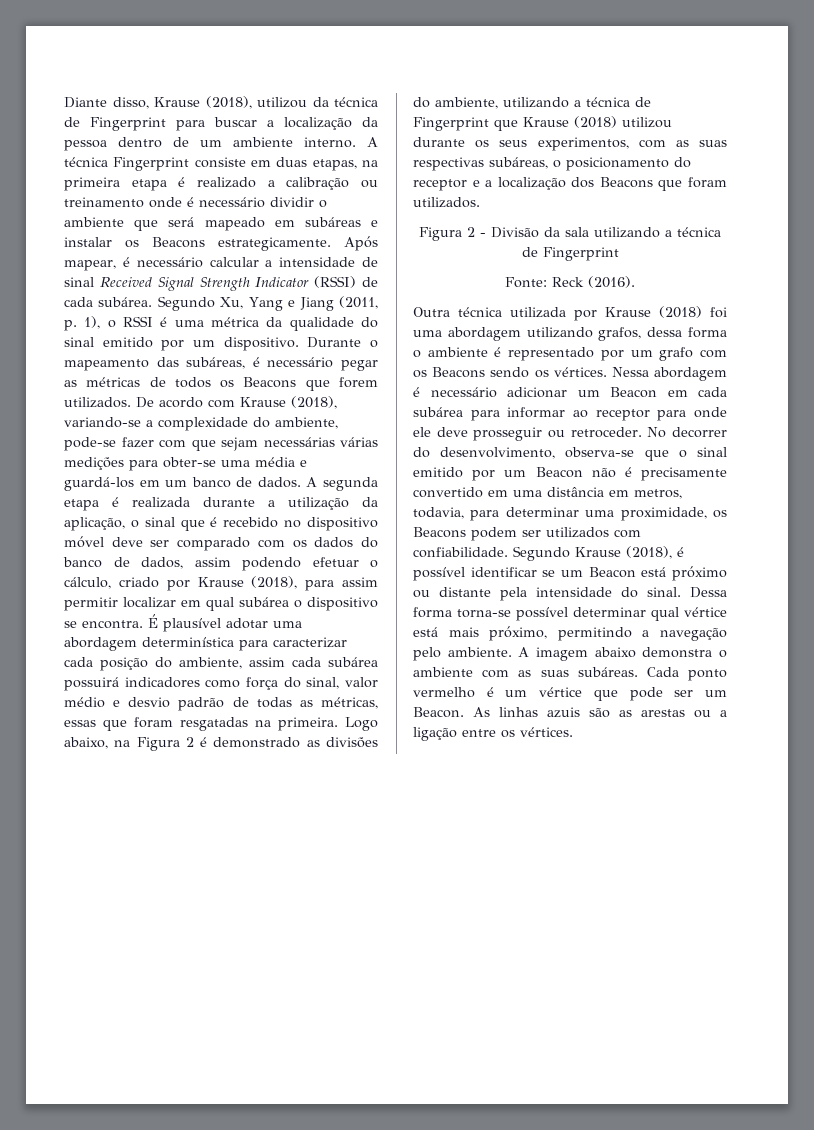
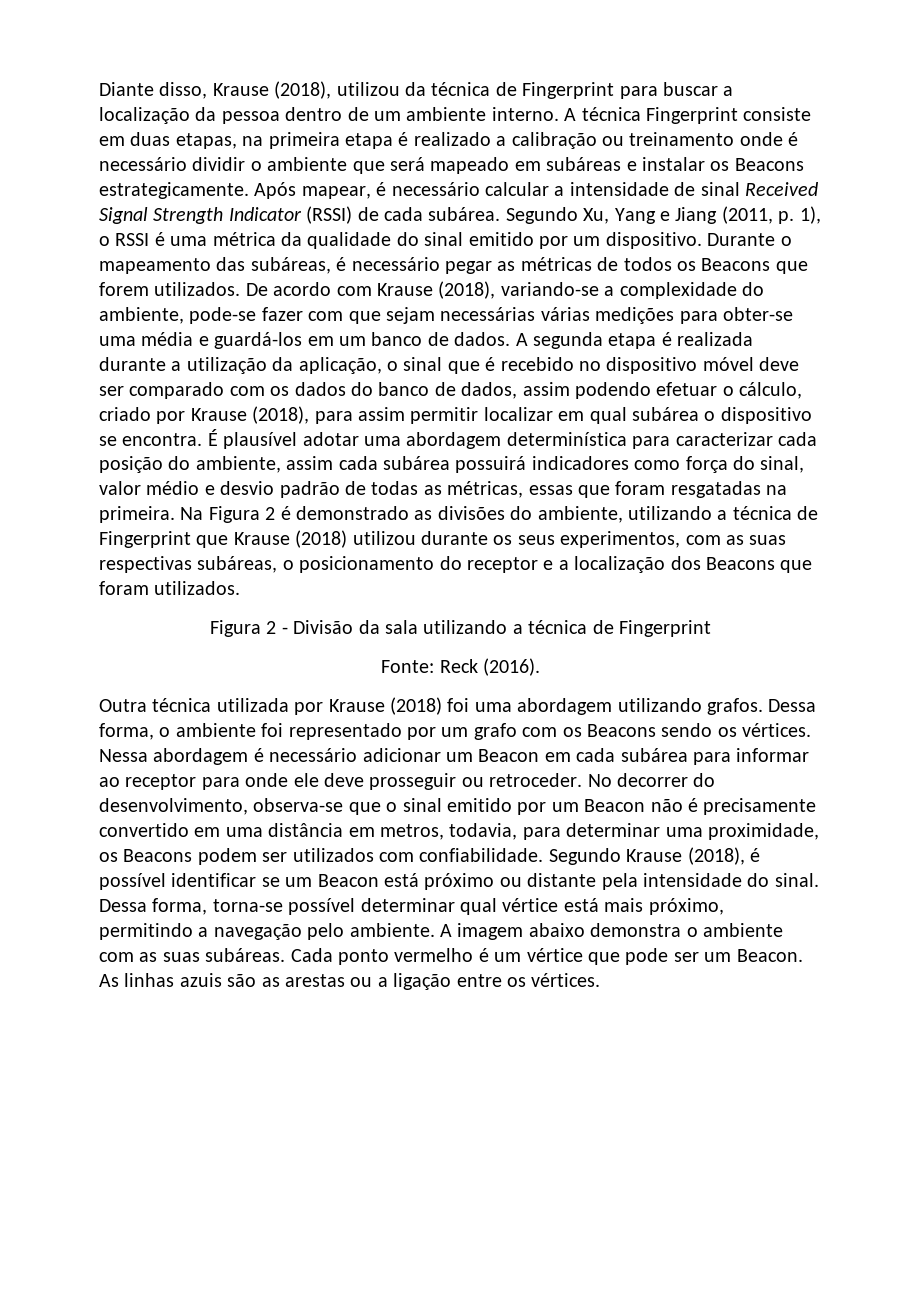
- Logo abaixo, na Figura 2 é demonstrado as divisões do ambiente, utilizando a técnica de Fingerprint que Krause (2018) utilizou durante os seus experimentos, com as suas respectivas subáreas, o posicionamento do receptor e a localização dos Beacons que foram utilizados.
+ Na Figura 2 é demonstrado as divisões do ambiente, utilizando a técnica de Fingerprint que Krause (2018) utilizou durante os seus experimentos, com as suas respectivas subáreas, o posicionamento do receptor e a localização dos Beacons que foram utilizados.
- Outra técnica utilizada por Krause (2018) foi uma abordagem utilizando grafos, dessa forma o ambiente é representado por um grafo com os Beacons sendo os vértices.
+ Outra técnica utilizada por Krause (2018) foi uma abordagem utilizando grafos. Dessa forma, o ambiente foi representado por um grafo com os Beacons sendo os vértices.
- Dessa forma torna-se possível determinar qual vértice está mais próximo, permitindo a navegação pelo ambiente.
+ Dessa forma, torna-se possível determinar qual vértice está mais próximo, permitindo a navegação pelo ambiente.

